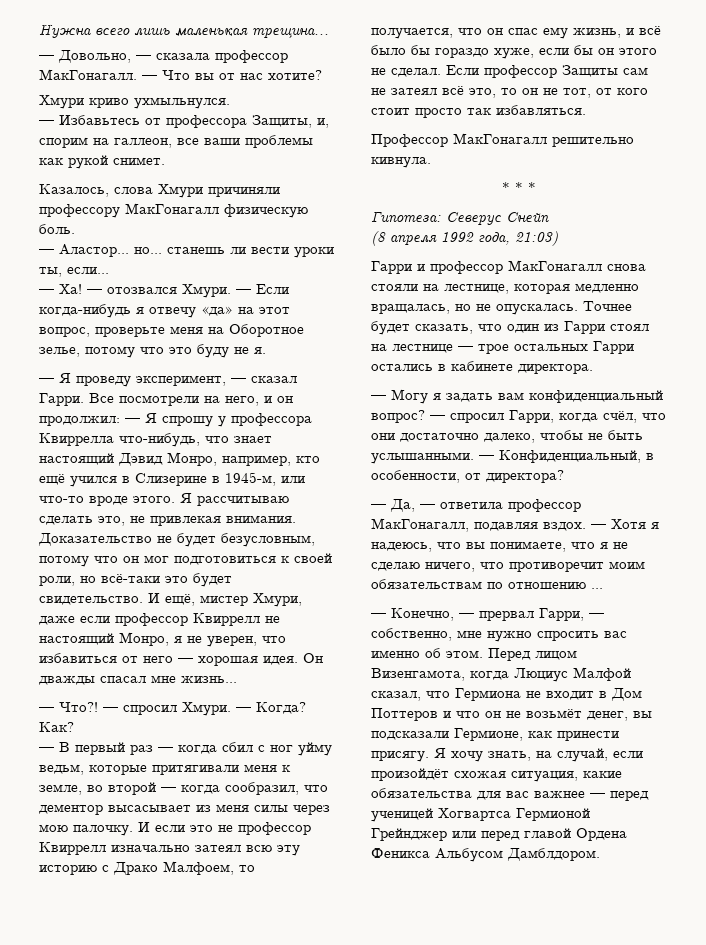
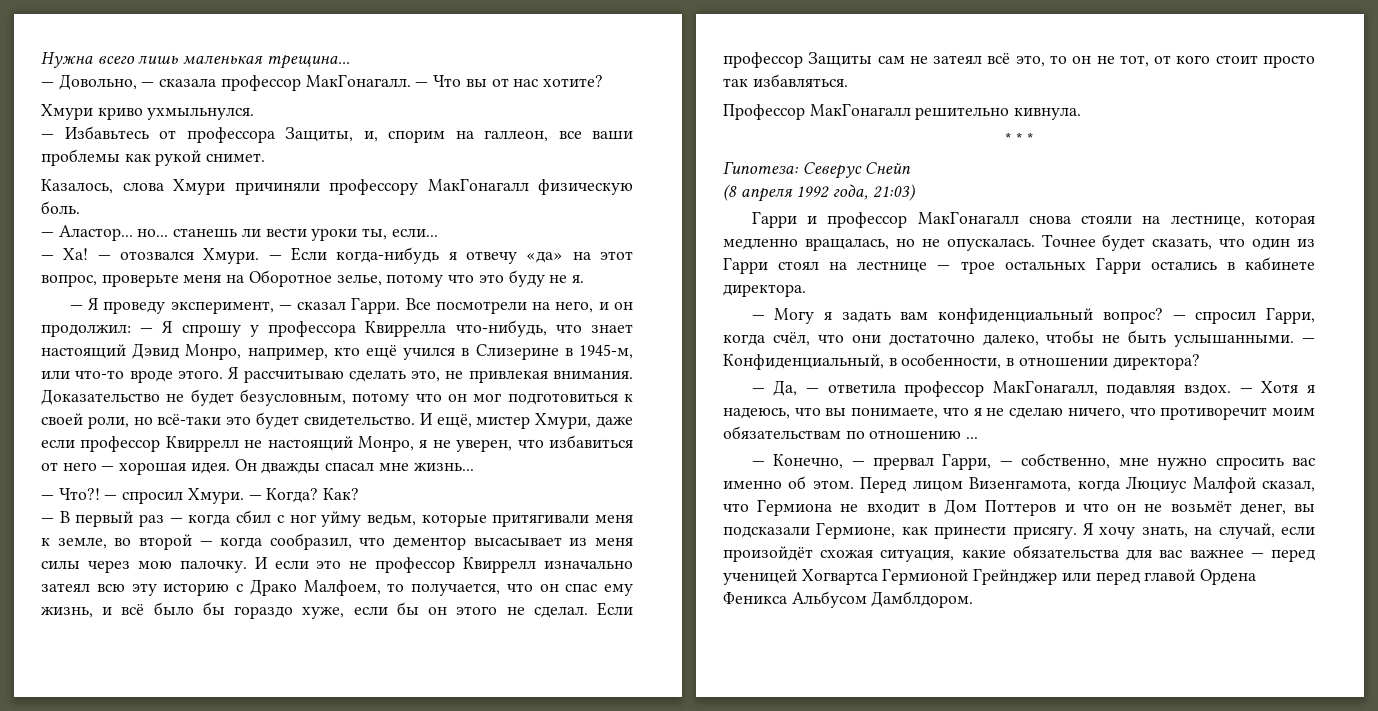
- — Конфиденциальный, в особенности, от директора?
+ — Конфиденциальный, в особенности, в отношении директора?

